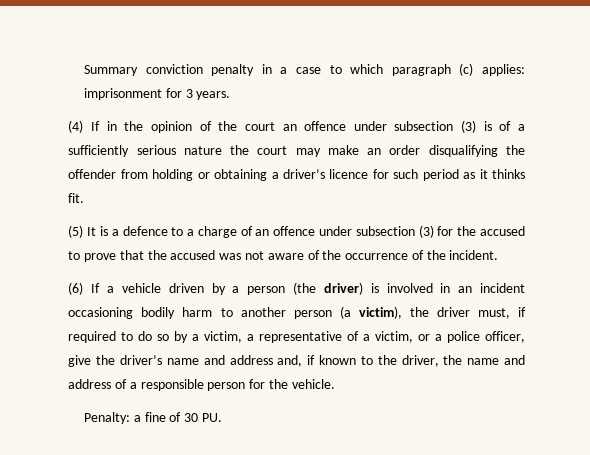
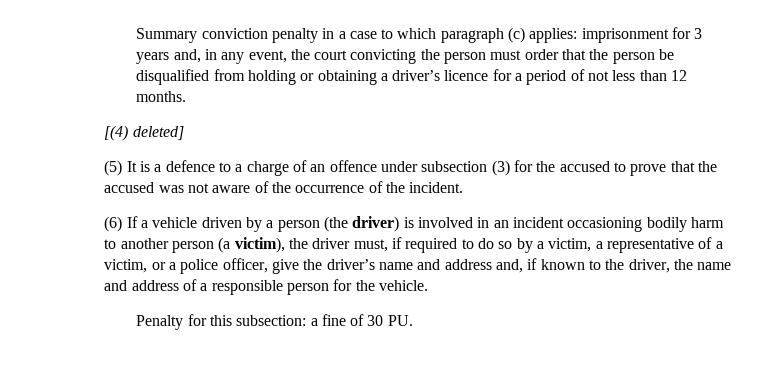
- Summary conviction penalty in a case to which paragraph (c) applies: imprisonment for 3 years.
- (4) If in the opinion of the court an offence under subsection (3) is of a sufficiently serious nature the court may make an order disqualifying the offender from holding or obtaining a driver’s licence for such period as it thinks fit.
+ Summary conviction penalty in a case to which paragraph (c) applies: imprisonment for 3 years and, in any event, the court convicting the person must order that the person be disqualified from holding or obtaining a driver’s licence for a period of not less than 12 months.
+ [(4) deleted]
- Penalty: a fine of 30 PU.
+ Penalty for this subsection: a fine of 30 PU.

